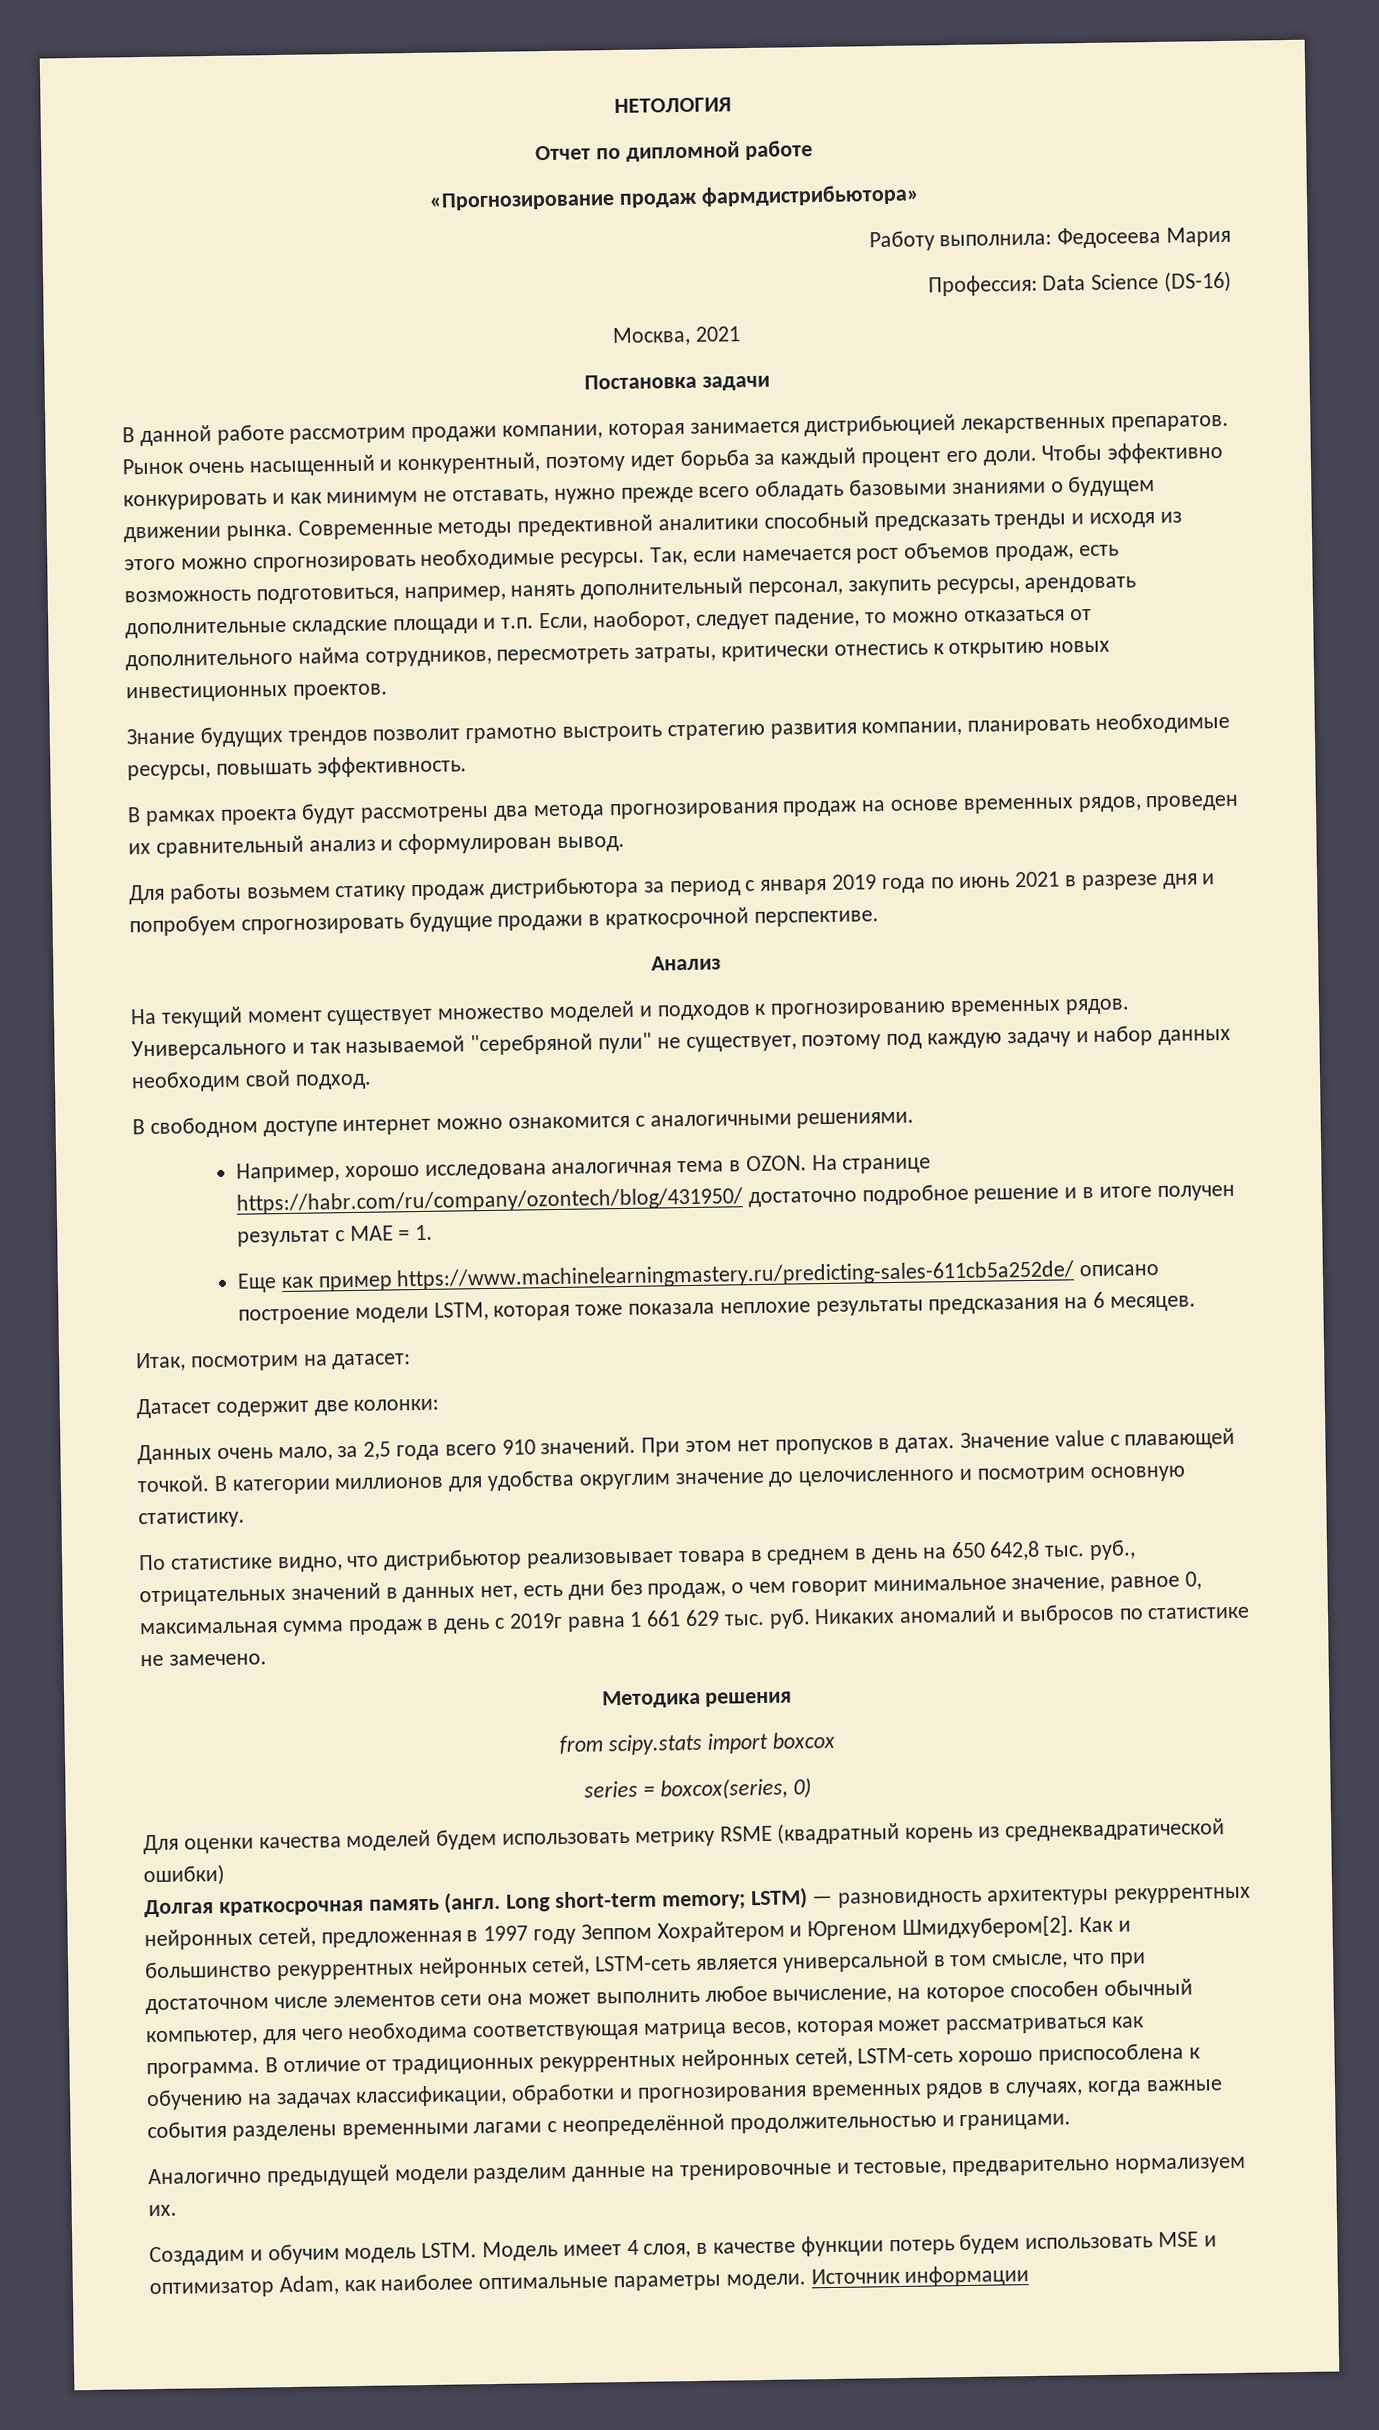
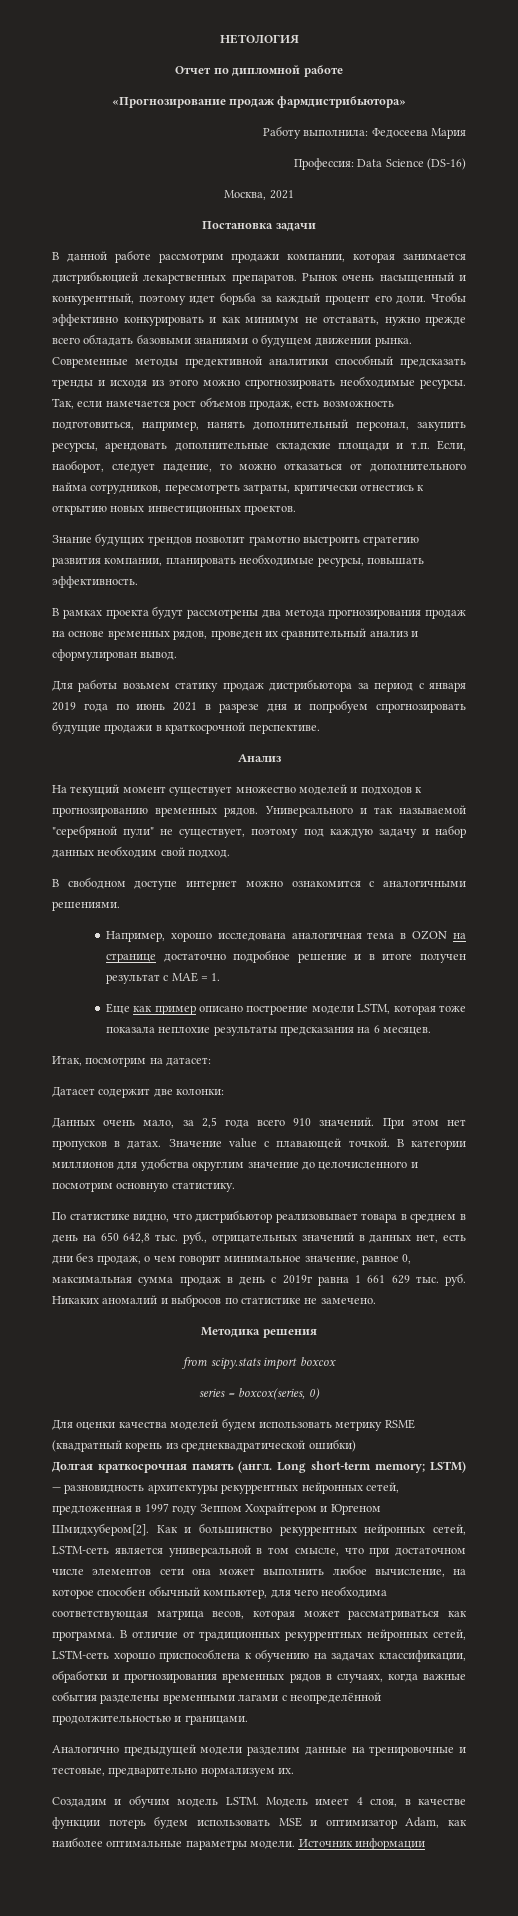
- Например, хорошо исследована аналогичная тема в OZON. На странице https://habr.com/ru/company/ozontech/blog/431950/ достаточно подробное решение и в итоге получен результат с MAE = 1.
+ Например, хорошо исследована аналогичная тема в OZON на странице достаточно подробное решение и в итоге получен результат с MAE = 1.
- Еще как пример https://www.machinelearningmastery.ru/predicting-sales-611cb5a252de/ описано построение модели LSTM, которая тоже показала неплохие результаты предсказания на 6 месяцев.
+ Еще как пример описано построение модели LSTM, которая тоже показала неплохие результаты предсказания на 6 месяцев.

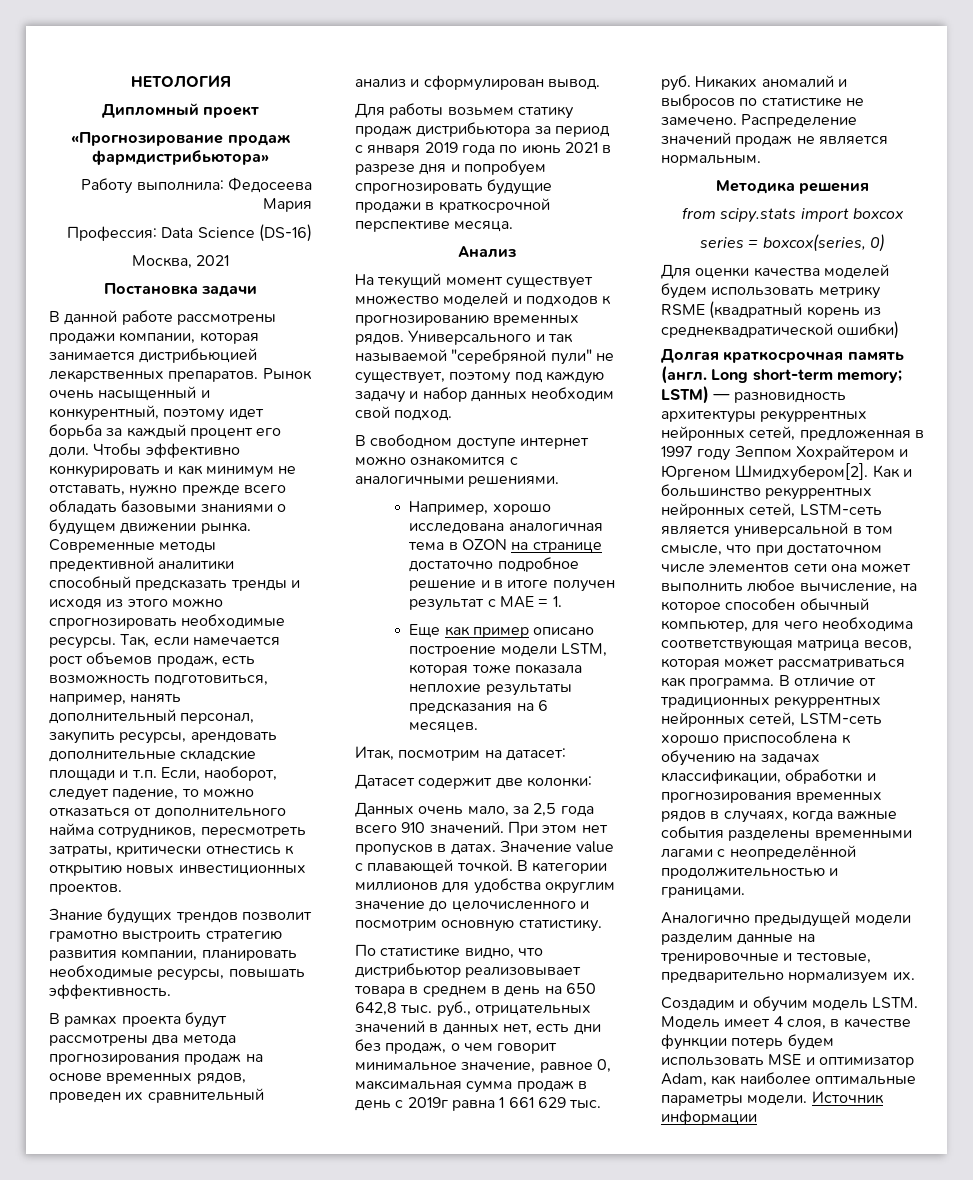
- Отчет по дипломной работе
+ Дипломный проект
- В данной работе рассмотрим продажи компании, которая занимается дистрибьюцией лекарственных препаратов.
+ В данной работе рассмотрены продажи компании, которая занимается дистрибьюцией лекарственных препаратов.
- Для работы возьмем статику продаж дистрибьютора за период с января 2019 года по июнь 2021 в разрезе дня и попробуем спрогнозировать будущие продажи в краткосрочной перспективе.
+ Для работы возьмем статику продаж дистрибьютора за период с января 2019 года по июнь 2021 в разрезе дня и попробуем спрогнозировать будущие продажи в краткосрочной перспективе месяца.
+ Распределение значений продаж не является нормальным.

